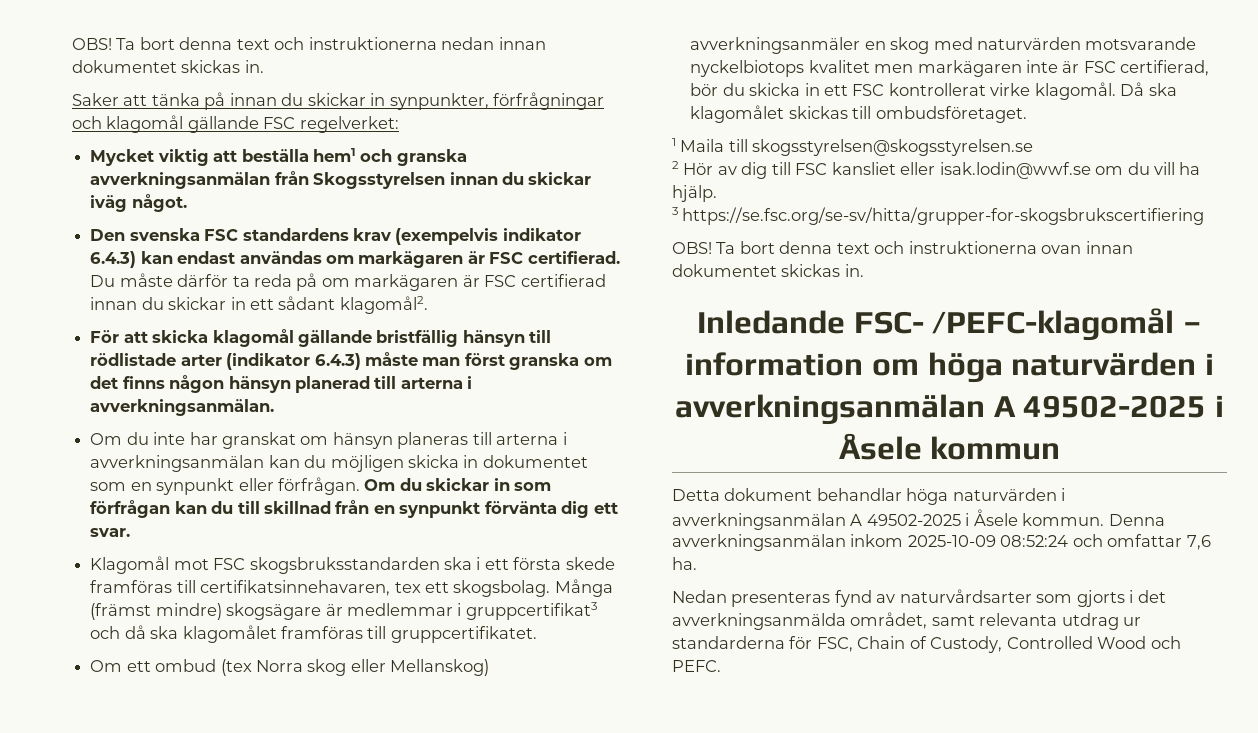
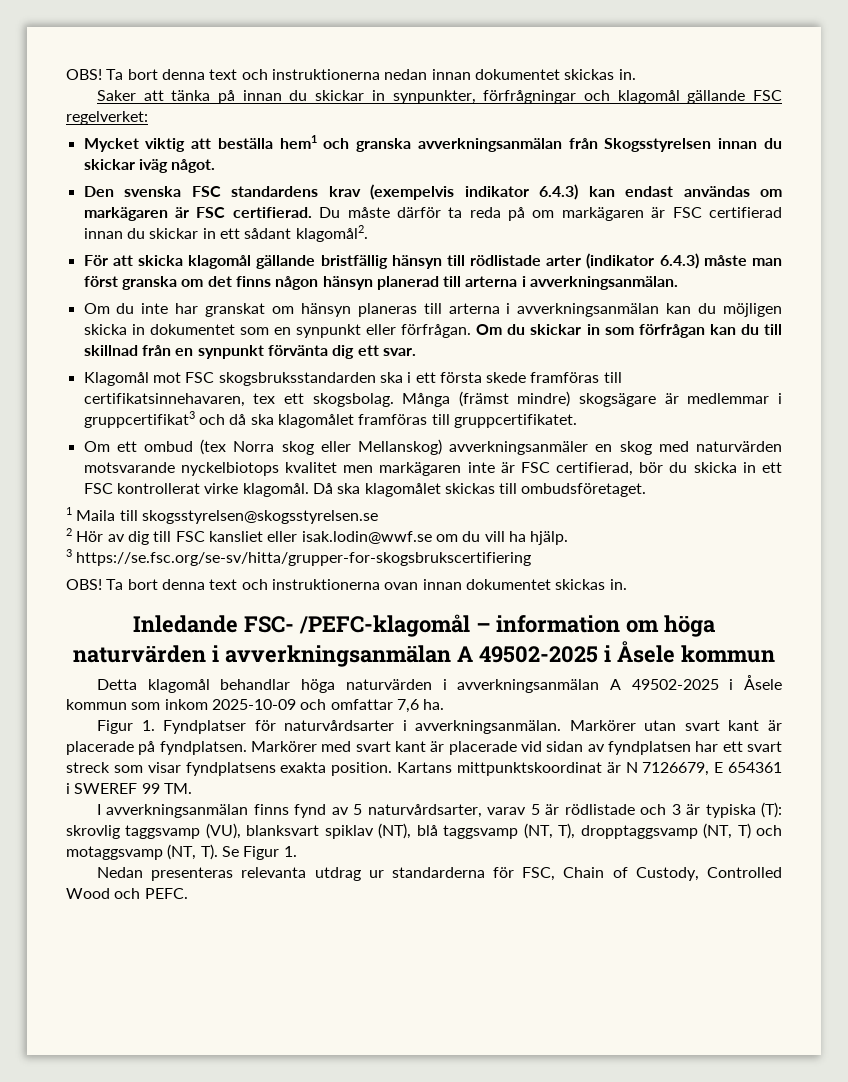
- Detta dokument behandlar höga naturvärden i avverkningsanmälan A 49502-2025 i Åsele kommun. Denna avverkningsanmälan inkom 2025-10-09 08:52:24 och omfattar 7,6 ha.
+ Detta klagomål behandlar höga naturvärden i avverkningsanmälan A 49502-2025 i Åsele kommun som inkom 2025-10-09 och omfattar 7,6 ha.
- Nedan presenteras fynd av naturvårdsarter som gjorts i det avverkningsanmälda området, samt relevanta utdrag ur standarderna för FSC, Chain of Custody, Controlled Wood och PEFC.
+ Figur 1. Fyndplatser för naturvårdsarter i avverkningsanmälan. Markörer utan svart kant är placerade på fyndplatsen. Markörer med svart kant är placerade vid sidan av fyndplatsen har ett svart streck som visar fyndplatsens exakta position. Kartans mittpunktskoordinat är N 7126679, E 654361 i SWEREF 99 TM.
+ I avverkningsanmälan finns fynd av 5 naturvårdsarter, varav 5 är rödlistade och 3 är typiska (T): skrovlig taggsvamp (VU), blanksvart spiklav (NT), blå taggsvamp (NT, T), dropptaggsvamp (NT, T) och motaggsvamp (NT, T). Se Figur 1.
+ Nedan presenteras relevanta utdrag ur standarderna för FSC, Chain of Custody, Controlled Wood och PEFC.

